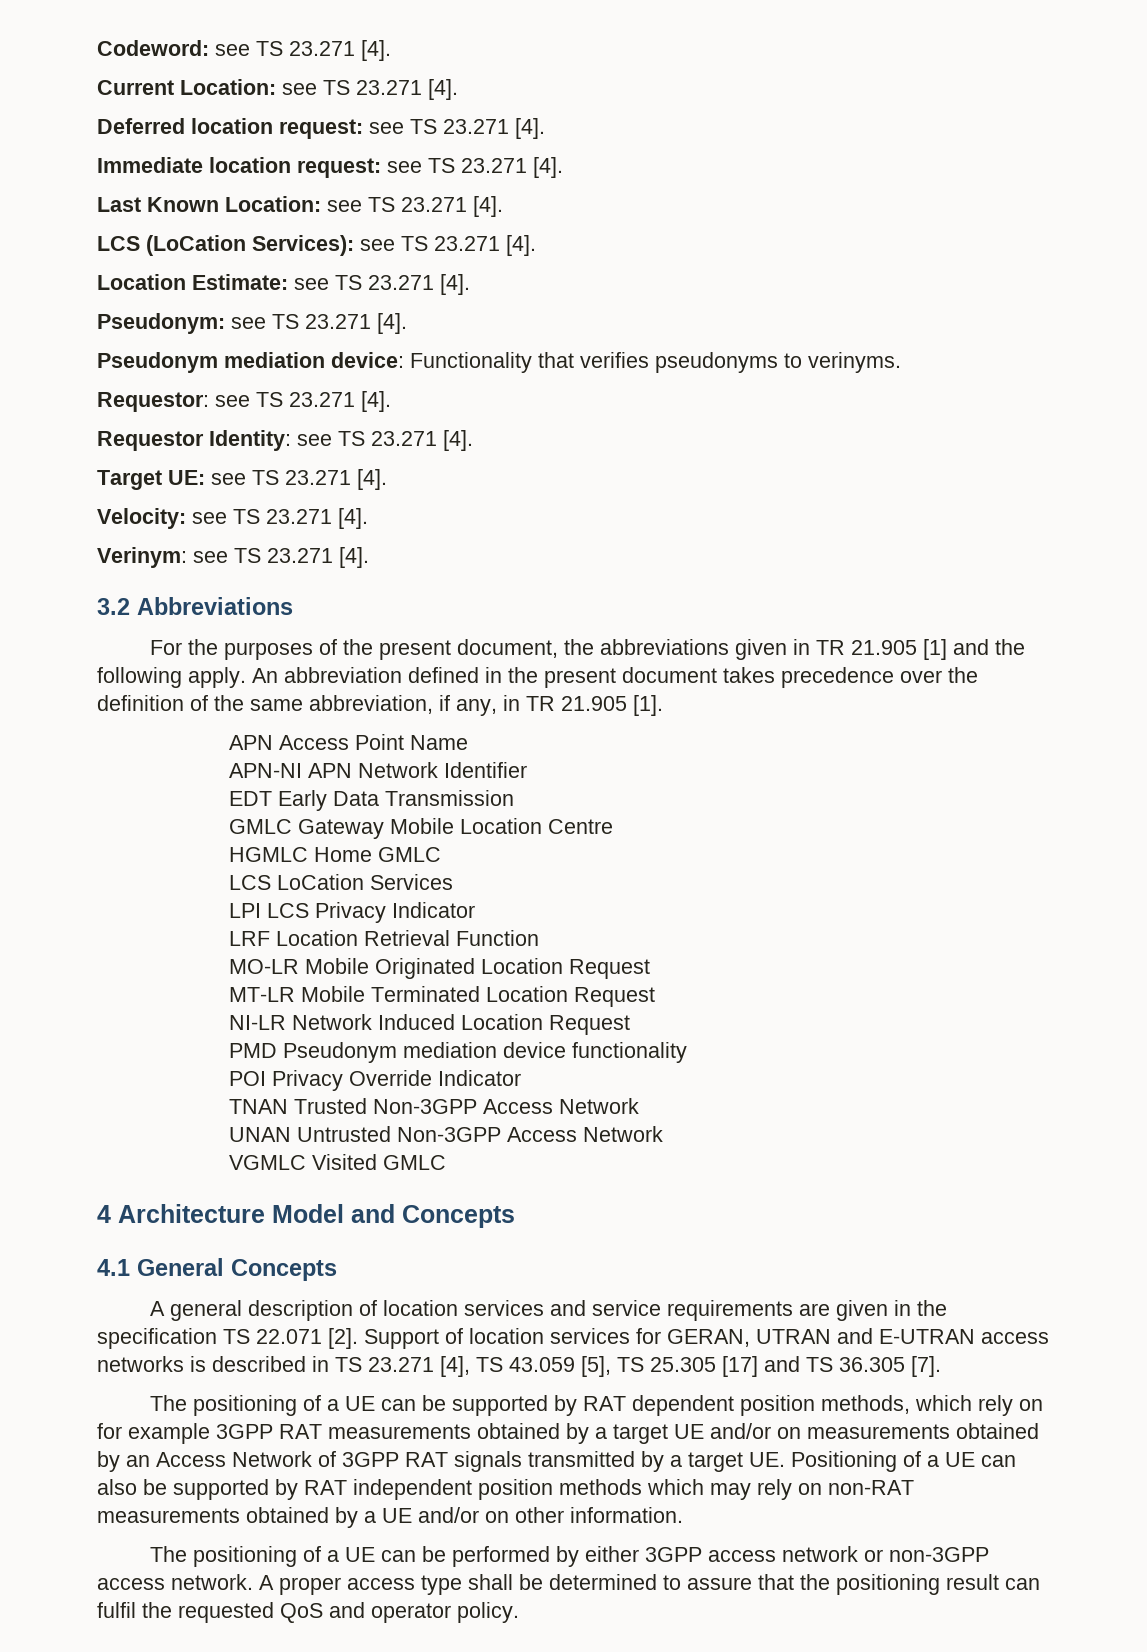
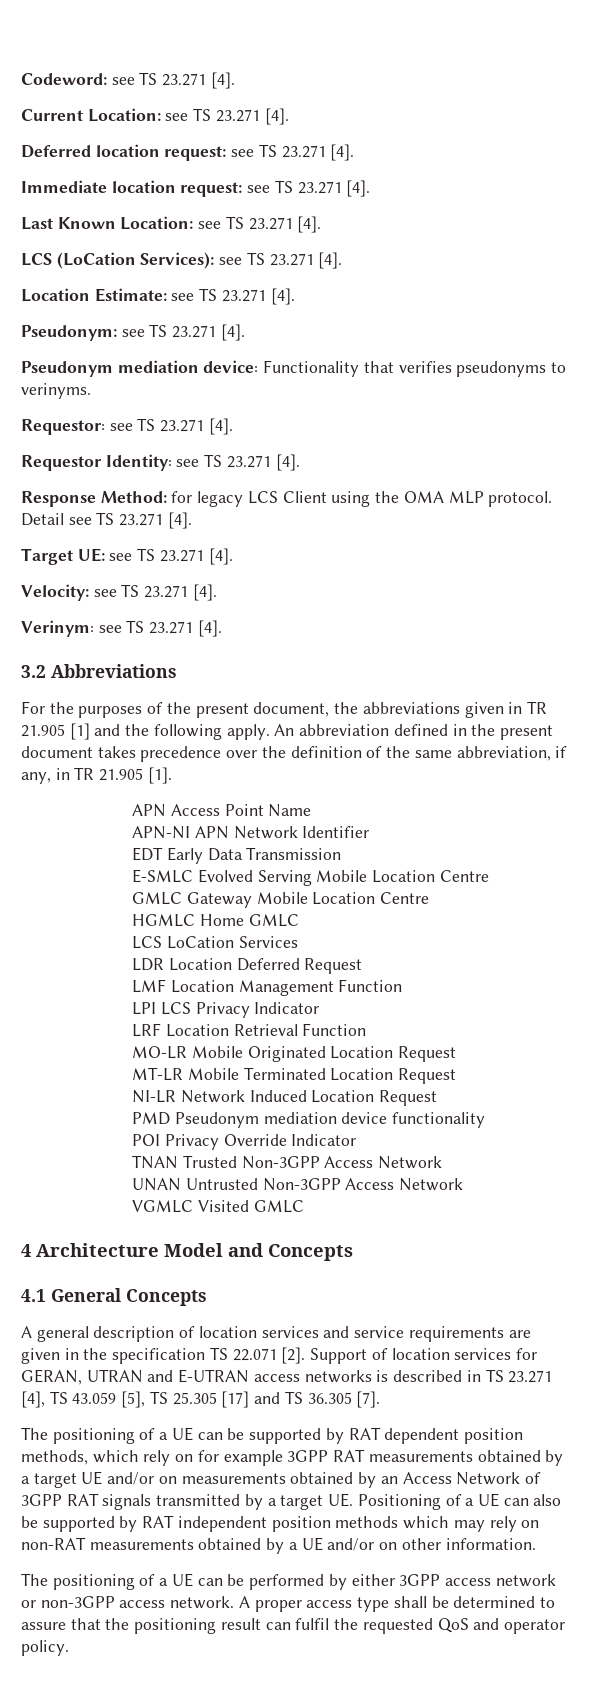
+ Response Method: for legacy LCS Client using the OMA MLP protocol. Detail see TS 23.271 [4].
+ E-SMLC Evolved Serving Mobile Location Centre
+ LDR Location Deferred Request
+ LMF Location Management Function

